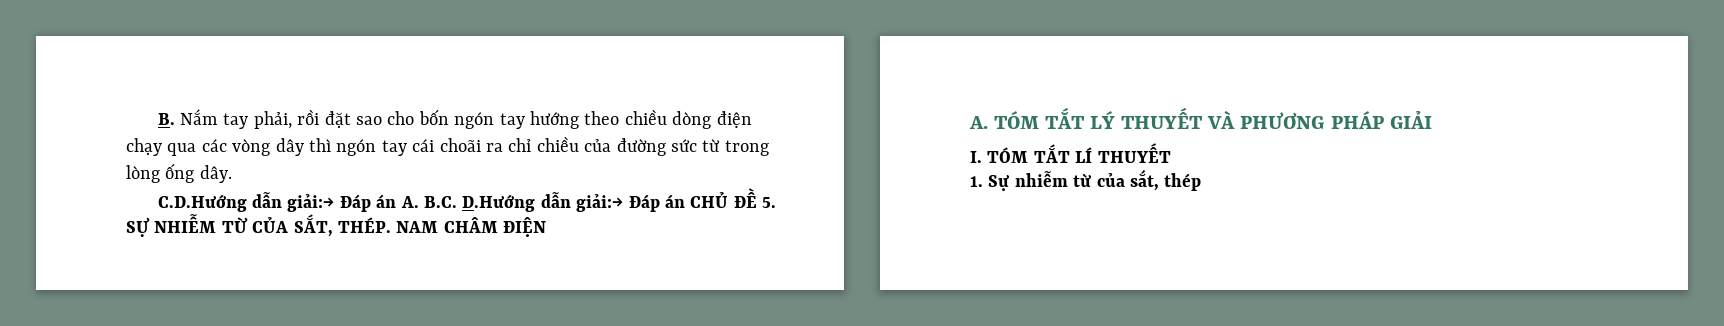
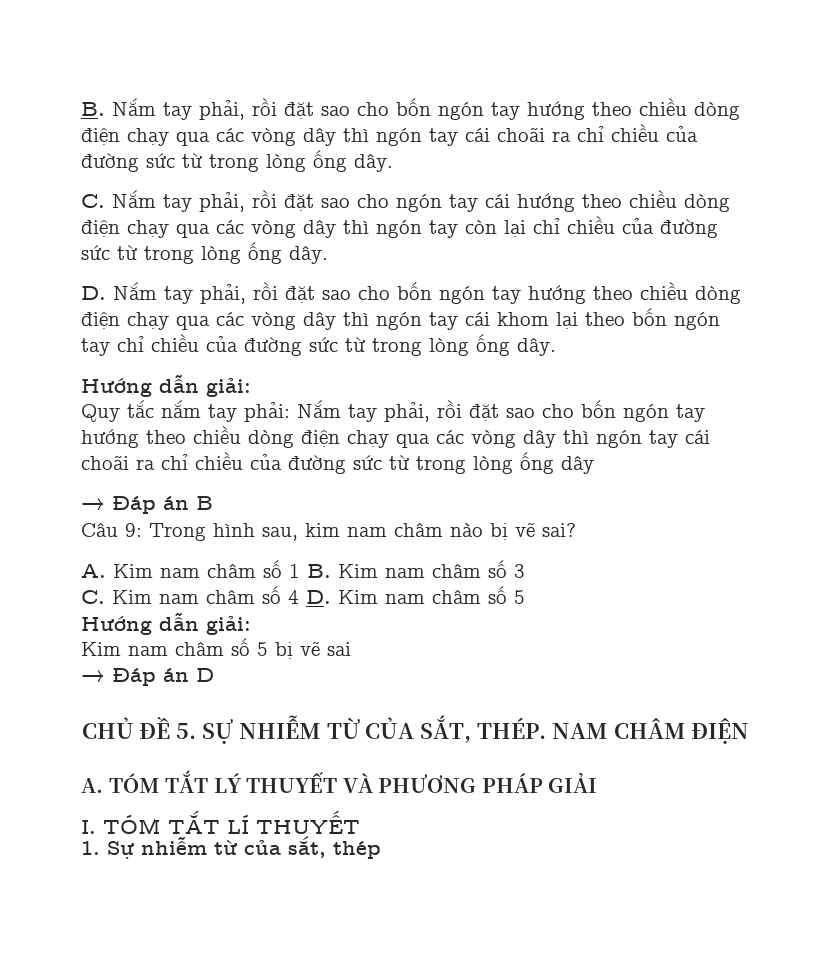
- C.D.Hướng dẫn giải:→ Đáp án A. B.C. D.Hướng dẫn giải:→ Đáp án CHỦ ĐỀ 5. SỰ NHIỄM TỪ CỦA SẮT, THÉP.
+ C. Nắm tay phải, rồi đặt sao cho ngón tay cái hướng theo chiều dòng điện chạy qua các vòng dây thì ngón tay còn lại chỉ chiều của đường sức từ trong lòng ống dây.
+ D. Nắm tay phải, rồi đặt sao cho bốn ngón tay hướng theo chiều dòng điện chạy qua các vòng dây thì ngón tay cái khom lại theo bốn ngón tay chỉ chiều của đường sức từ trong lòng ống dây.
+ Hướng dẫn giải:
+ Quy tắc nắm tay phải: Nắm tay phải, rồi đặt sao cho bốn ngón tay hướng theo chiều dòng điện chạy qua các vòng dây thì ngón tay cái choãi ra chỉ chiều của đường sức từ trong lòng ống dây
+ → Đáp án B
+ Câu 9: Trong hình sau, kim nam châm nào bị vẽ sai?
+ A. Kim nam châm số 1 B. Kim nam châm số 3
+ C. Kim nam châm số 4 D. Kim nam châm số 5
+ Hướng dẫn giải:
+ Kim nam châm số 5 bị vẽ sai
+ → Đáp án D
+ CHỦ ĐỀ 5. SỰ NHIỄM TỪ CỦA SẮT, THÉP.

